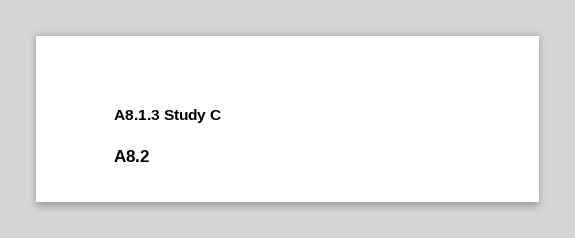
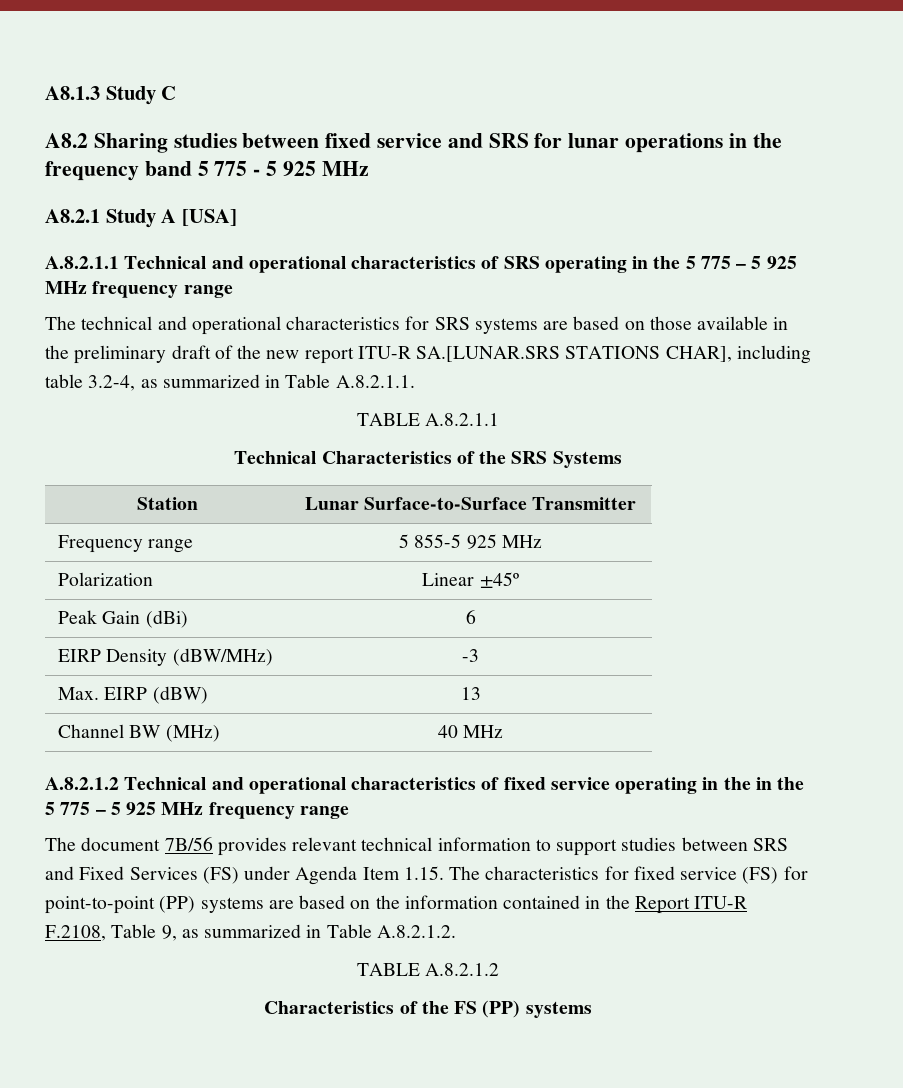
- A8.2
+ A8.2 Sharing studies between fixed service and SRS for lunar operations in the frequency band 5 775 - 5 925 MHz
+ A8.2.1 Study A [USA]
+ A.8.2.1.1 Technical and operational characteristics of SRS operating in the 5 775 – 5 925 MHz frequency range
+ The technical and operational characteristics for SRS systems are based on those available in the preliminary draft of the new report ITU-R SA.[LUNAR.SRS STATIONS CHAR], including table 3.2-4, as summarized in Table A.8.2.1.1.
+ TABLE A.8.2.1.1
+ Technical Characteristics of the SRS Systems
+ Station | Lunar Surface-to-Surface Transmitter
+ Frequency range | 5 855-5 925 MHz
+ Polarization | Linear ±45º
+ Peak Gain (dBi) | 6
+ EIRP Density (dBW/MHz) | -3
+ Max. EIRP (dBW) | 13
+ Channel BW (MHz) | 40 MHz
+ A.8.2.1.2 Technical and operational characteristics of fixed service operating in the in the 5 775 – 5 925 MHz frequency range
+ The document 7B/56 provides relevant technical information to support studies between SRS and Fixed Services (FS) under Agenda Item 1.15. The characteristics for fixed service (FS) for point-to-point (PP) systems are based on the information contained in the Report ITU-R F.2108, Table 9, as summarized in Table A.8.2.1.2.
+ TABLE A.8.2.1.2
+ Characteristics of the FS (PP) systems

